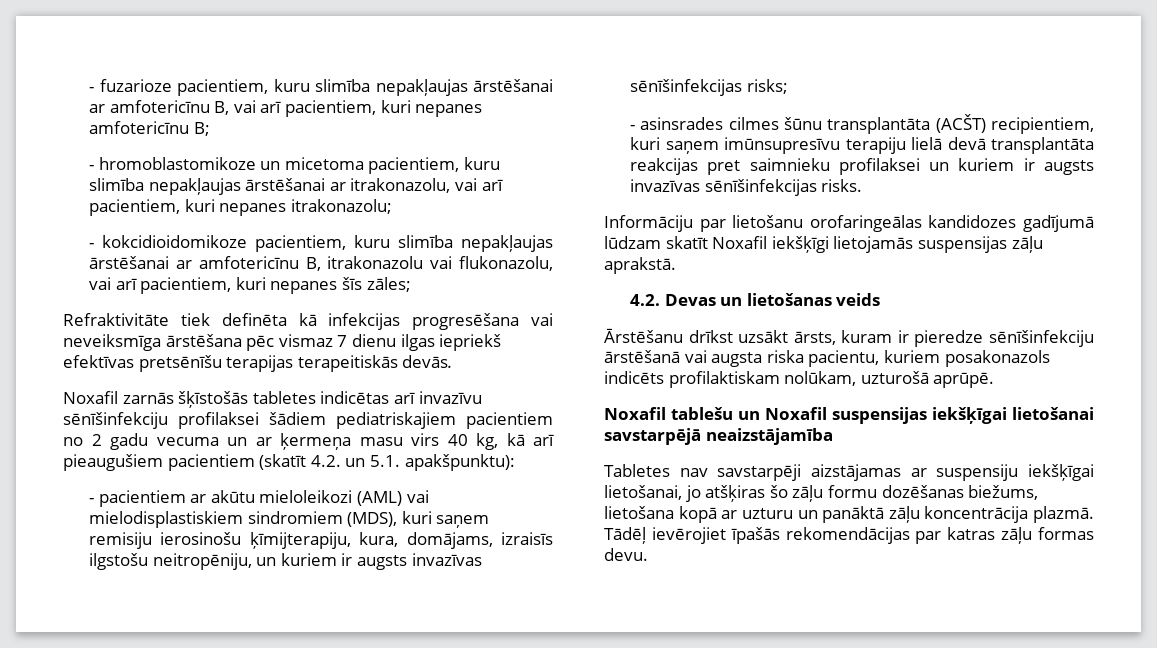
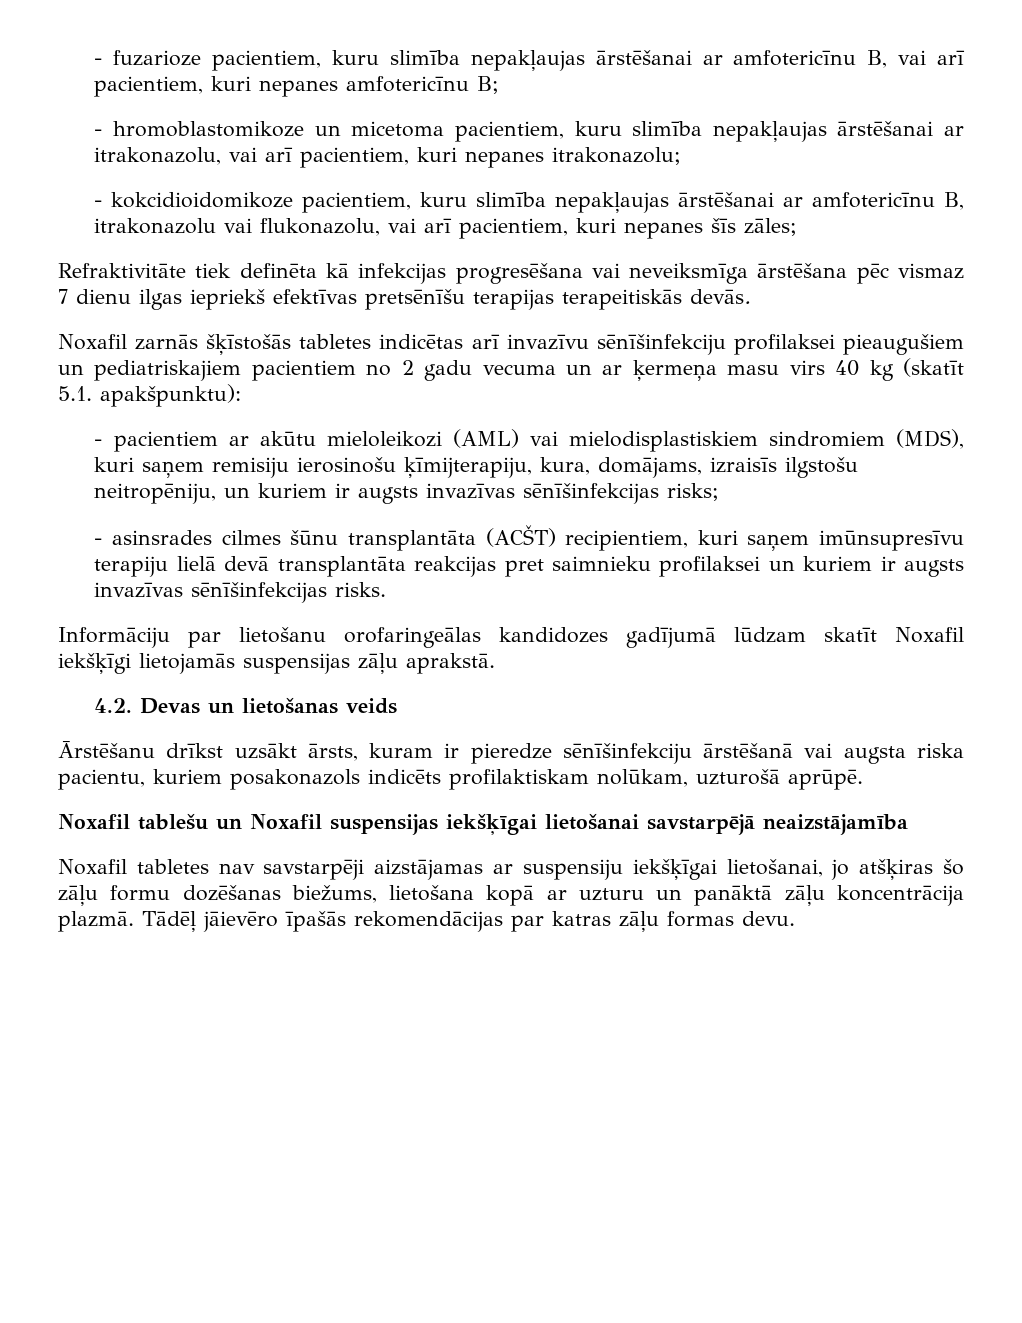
- Noxafil zarnās šķīstošās tabletes indicētas arī invazīvu sēnīšinfekciju profilaksei šādiem pediatriskajiem pacientiem no 2 gadu vecuma un ar ķermeņa masu virs 40 kg, kā arī pieaugušiem pacientiem (skatīt 4.2. un 5.1. apakšpunktu):
+ Noxafil zarnās šķīstošās tabletes indicētas arī invazīvu sēnīšinfekciju profilaksei pieaugušiem un pediatriskajiem pacientiem no 2 gadu vecuma un ar ķermeņa masu virs 40 kg (skatīt 5.1. apakšpunktu):
- Tabletes nav savstarpēji aizstājamas ar suspensiju iekšķīgai lietošanai, jo atšķiras šo zāļu formu dozēšanas biežums, lietošana kopā ar uzturu un panāktā zāļu koncentrācija plazmā.
+ Noxafil tabletes nav savstarpēji aizstājamas ar suspensiju iekšķīgai lietošanai, jo atšķiras šo zāļu formu dozēšanas biežums, lietošana kopā ar uzturu un panāktā zāļu koncentrācija plazmā.
- Tādēļ ievērojiet īpašās rekomendācijas par katras zāļu formas devu.
+ Tādēļ jāievēro īpašās rekomendācijas par katras zāļu formas devu.

